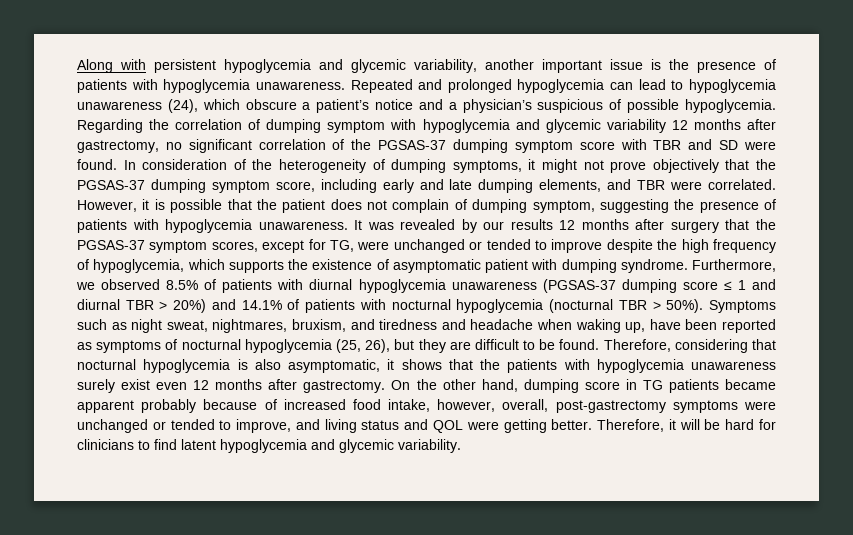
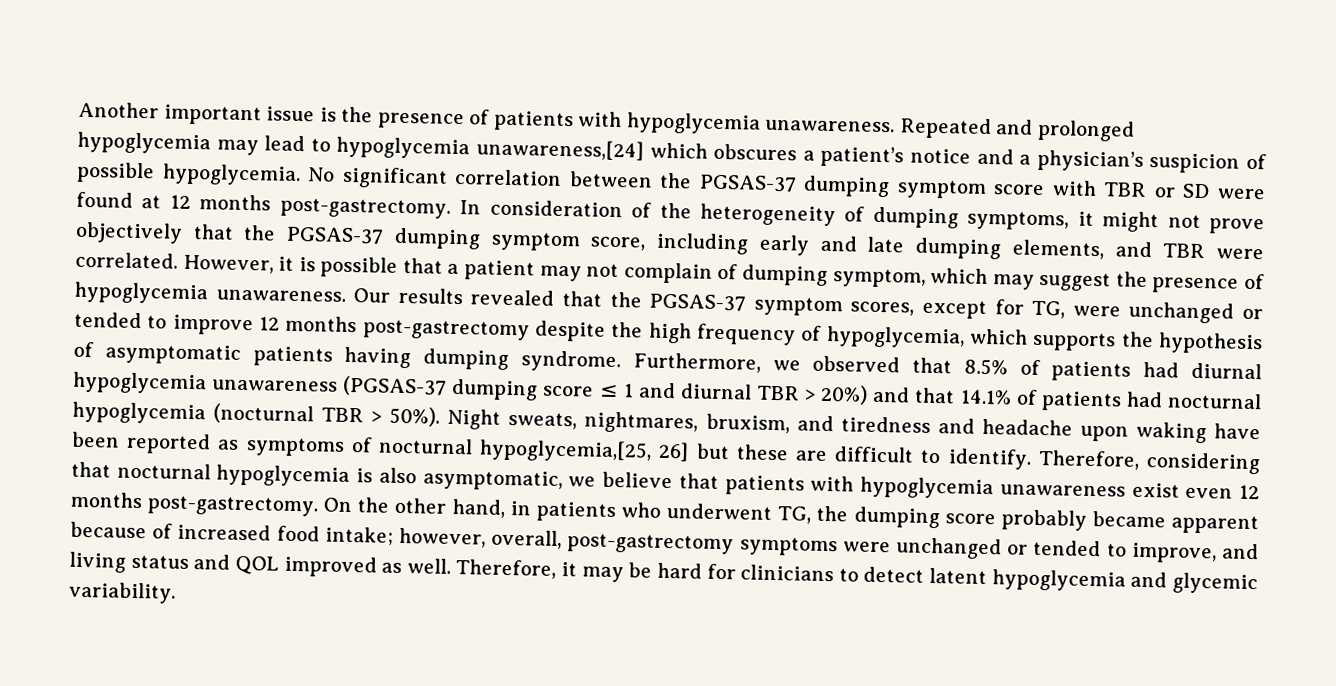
- Along with persistent hypoglycemia and glycemic variability, another important issue is the presence of patients with hypoglycemia unawareness.
+ Another important issue is the presence of patients with hypoglycemia unawareness.
- Repeated and prolonged hypoglycemia can lead to hypoglycemia unawareness (24), which obscure a patient’s notice and a physician’s suspicious of possible hypoglycemia.
+ Repeated and prolonged hypoglycemia may lead to hypoglycemia unawareness,[24] which obscures a patient’s notice and a physician’s suspicion of possible hypoglycemia.
- Regarding the correlation of dumping symptom with hypoglycemia and glycemic variability 12 months after gastrectomy, no significant correlation of the PGSAS-37 dumping symptom score with TBR and SD were found.
+ No significant correlation between the PGSAS-37 dumping symptom score with TBR or SD were found at 12 months post-gastrectomy.
- However, it is possible that the patient does not complain of dumping symptom, suggesting the presence of patients with hypoglycemia unawareness. It was revealed by our results 12 months after surgery that the PGSAS-37 symptom scores, except for TG, were unchanged or tended to improve despite the high frequency of hypoglycemia, which supports the existence of asymptomatic patient with dumping syndrome.
+ However, it is possible that a patient may not complain of dumping symptom, which may suggest the presence of hypoglycemia unawareness. Our results revealed that the PGSAS-37 symptom scores, except for TG, were unchanged or tended to improve 12 months post-gastrectomy despite the high frequency of hypoglycemia, which supports the hypothesis of asymptomatic patients having dumping syndrome.
- Furthermore, we observed 8.5% of patients with diurnal hypoglycemia unawareness (PGSAS-37 dumping score ≤ 1 and diurnal TBR > 20%) and 14.1% of patients with nocturnal hypoglycemia (nocturnal TBR > 50%).
+ Furthermore, we observed that 8.5% of patients had diurnal hypoglycemia unawareness (PGSAS-37 dumping score ≤ 1 and diurnal TBR > 20%) and that 14.1% of patients had nocturnal hypoglycemia (nocturnal TBR > 50%).
- Symptoms such as night sweat, nightmares, bruxism, and tiredness and headache when waking up, have been reported as symptoms of nocturnal hypoglycemia (25, 26), but they are difficult to be found.
+ Night sweats, nightmares, bruxism, and tiredness and headache upon waking have been reported as symptoms of nocturnal hypoglycemia,[25, 26] but these are difficult to identify.
- Therefore, considering that nocturnal hypoglycemia is also asymptomatic, it shows that the patients with hypoglycemia unawareness surely exist even 12 months after gastrectomy.
+ Therefore, considering that nocturnal hypoglycemia is also asymptomatic, we believe that patients with hypoglycemia unawareness exist even 12 months post-gastrectomy.
- On the other hand, dumping score in TG patients became apparent probably because of increased food intake, however, overall, post-gastrectomy symptoms were unchanged or tended to improve, and living status and QOL were getting better.
+ On the other hand, in patients who underwent TG, the dumping score probably became apparent because of increased food intake; however, overall, post-gastrectomy symptoms were unchanged or tended to improve, and living status and QOL improved as well.
- Therefore, it will be hard for clinicians to find latent hypoglycemia and glycemic variability.
+ Therefore, it may be hard for clinicians to detect latent hypoglycemia and glycemic variability.

